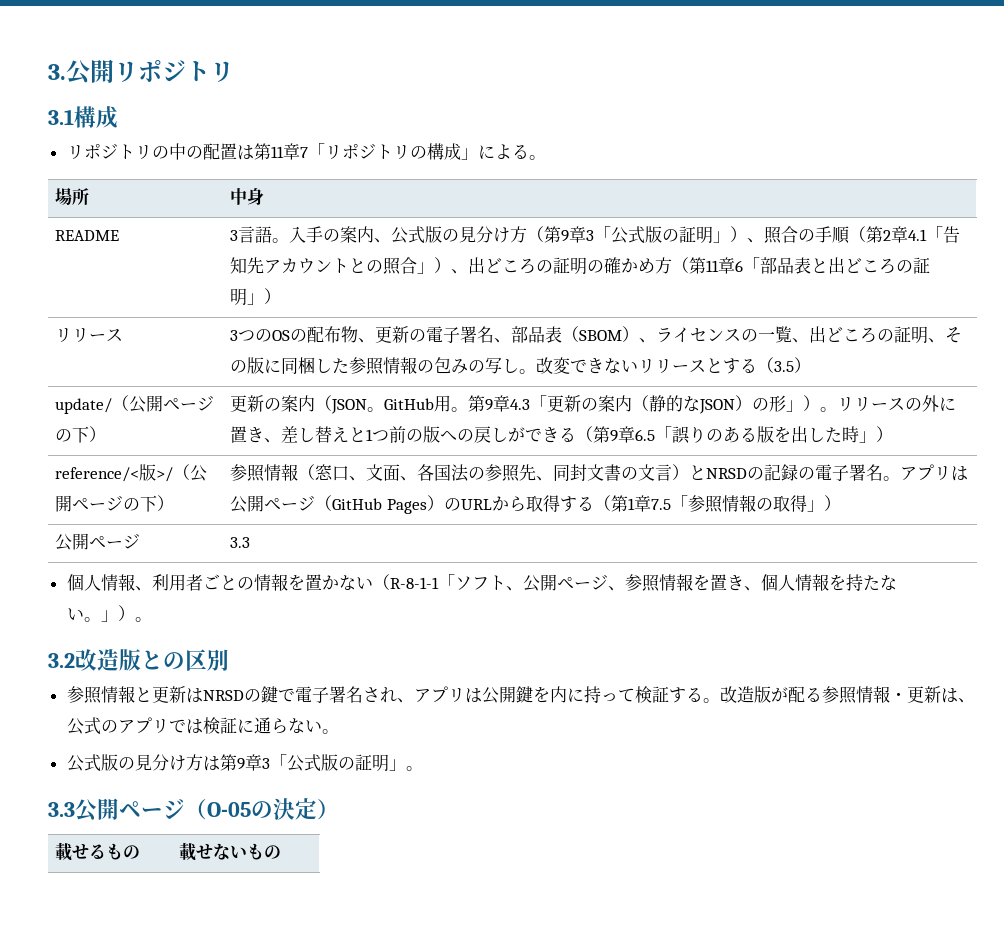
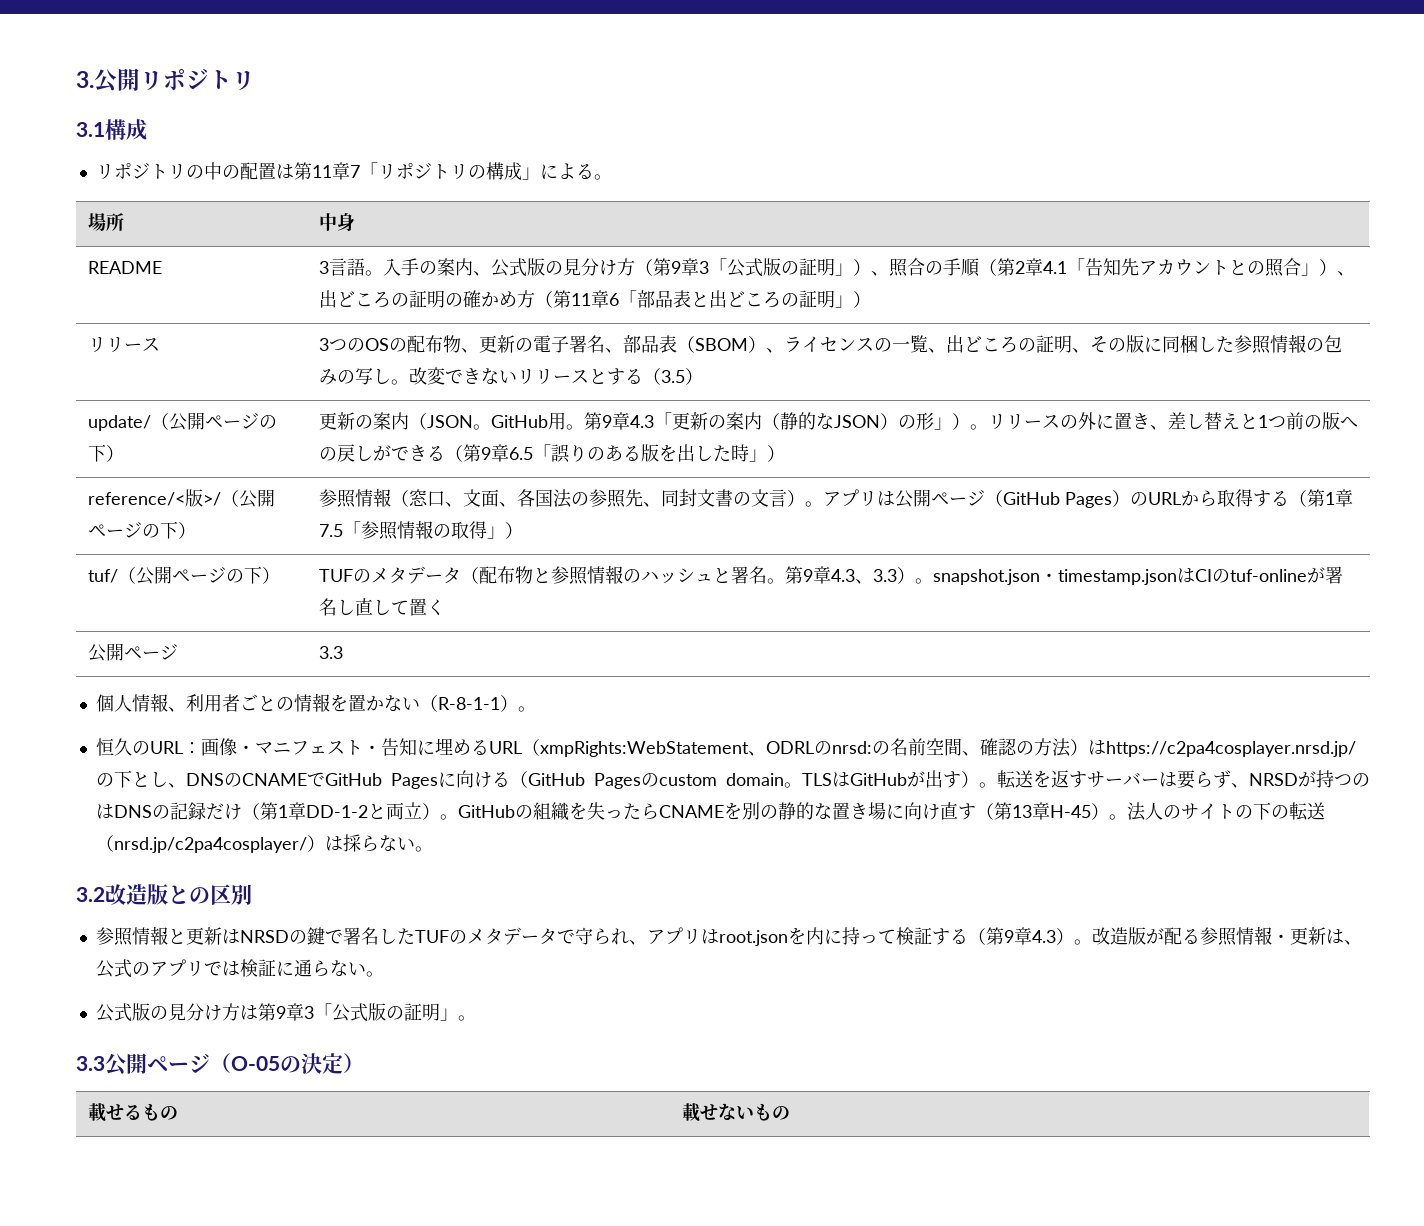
- 参照情報（窓口、文面、各国法の参照先、同封文書の文言）とNRSDの記録の電子署名。
+ 参照情報（窓口、文面、各国法の参照先、同封文書の文言）。
+ tuf/（公開ページの下） | TUFのメタデータ（配布物と参照情報のハッシュと署名。第9章4.3、3.3）。snapshot.json・timestamp.jsonはCIのtuf-onlineが署名し直して置く
- 個人情報、利用者ごとの情報を置かない（R-8-1-1「ソフト、公開ページ、参照情報を置き、個人情報を持たない。」）。
+ 個人情報、利用者ごとの情報を置かない（R-8-1-1）。
+ 恒久のURL：画像・マニフェスト・告知に埋めるURL（xmpRights:WebStatement、ODRLのnrsd:の名前空間、確認の方法）はhttps://c2pa4cosplayer.nrsd.jp/の下とし、DNSのCNAMEでGitHub Pagesに向ける（GitHub Pagesのcustom domain。TLSはGitHubが出す）。転送を返すサーバーは要らず、NRSDが持つのはDNSの記録だけ（第1章DD-1-2と両立）。GitHubの組織を失ったらCNAMEを別の静的な置き場に向け直す（第13章H-45）。法人のサイトの下の転送（nrsd.jp/c2pa4cosplayer/）は採らない。
- 参照情報と更新はNRSDの鍵で電子署名され、アプリは公開鍵を内に持って検証する。
+ 参照情報と更新はNRSDの鍵で署名したTUFのメタデータで守られ、アプリはroot.jsonを内に持って検証する（第9章4.3）。

